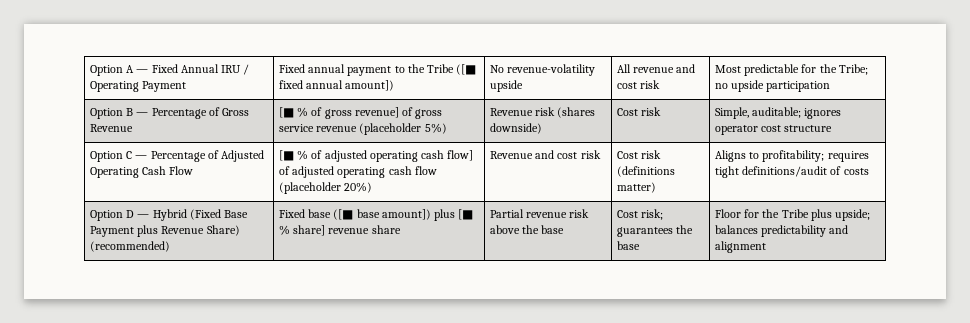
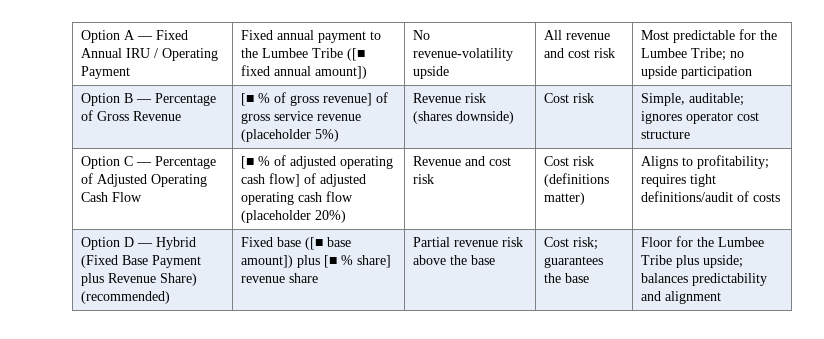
- Option A — Fixed Annual IRU / Operating Payment | Fixed annual payment to the Tribe ([■ fixed annual amount]) | No revenue-volatility upside | All revenue and cost risk | Most predictable for the Tribe; no upside participation
+ Option A — Fixed Annual IRU / Operating Payment | Fixed annual payment to the Lumbee Tribe ([■ fixed annual amount]) | No revenue-volatility upside | All revenue and cost risk | Most predictable for the Lumbee Tribe; no upside participation
- Floor for the Tribe plus upside; balances predictability and alignment
+ Floor for the Lumbee Tribe plus upside; balances predictability and alignment

